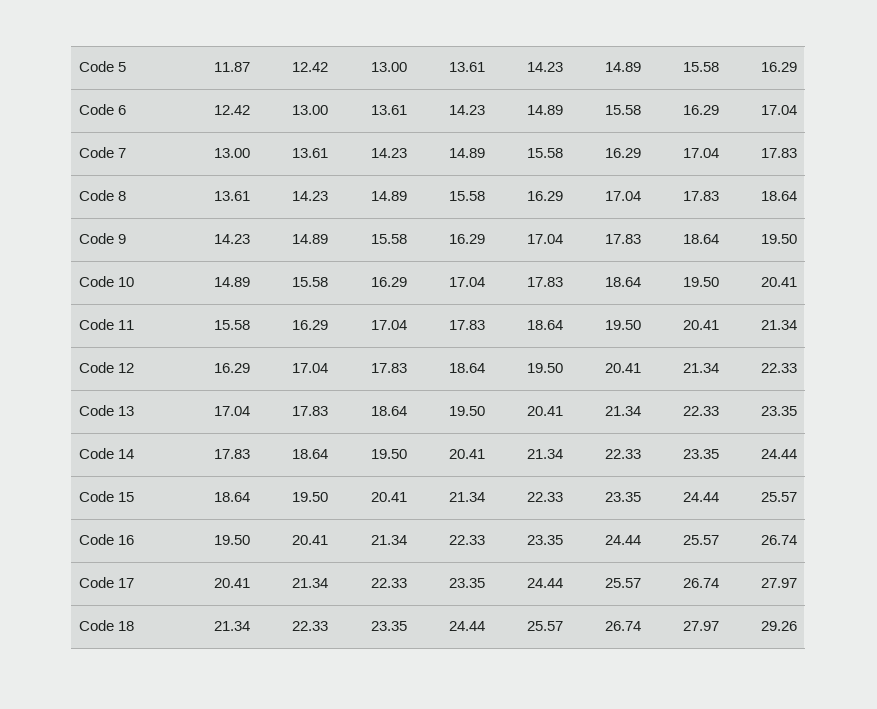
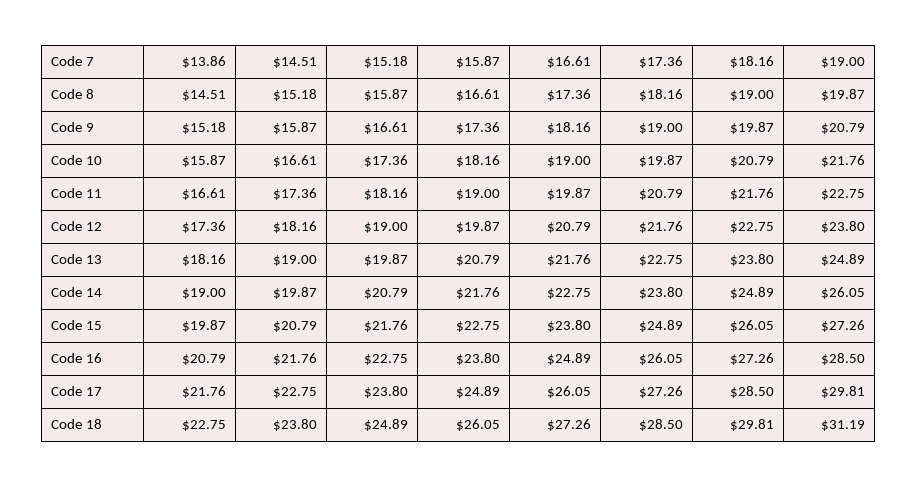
- Code 5 | 11.87 | 12.42 | 13.00 | 13.61 | 14.23 | 14.89 | 15.58 | 16.29
- Code 6 | 12.42 | 13.00 | 13.61 | 14.23 | 14.89 | 15.58 | 16.29 | 17.04
- Code 7 | 13.00 | 13.61 | 14.23 | 14.89 | 15.58 | 16.29 | 17.04 | 17.83
- Code 8 | 13.61 | 14.23 | 14.89 | 15.58 | 16.29 | 17.04 | 17.83 | 18.64
- Code 9 | 14.23 | 14.89 | 15.58 | 16.29 | 17.04 | 17.83 | 18.64 | 19.50
- Code 10 | 14.89 | 15.58 | 16.29 | 17.04 | 17.83 | 18.64 | 19.50 | 20.41
- Code 11 | 15.58 | 16.29 | 17.04 | 17.83 | 18.64 | 19.50 | 20.41 | 21.34
- Code 12 | 16.29 | 17.04 | 17.83 | 18.64 | 19.50 | 20.41 | 21.34 | 22.33
- Code 13 | 17.04 | 17.83 | 18.64 | 19.50 | 20.41 | 21.34 | 22.33 | 23.35
- Code 14 | 17.83 | 18.64 | 19.50 | 20.41 | 21.34 | 22.33 | 23.35 | 24.44
- Code 15 | 18.64 | 19.50 | 20.41 | 21.34 | 22.33 | 23.35 | 24.44 | 25.57
- Code 16 | 19.50 | 20.41 | 21.34 | 22.33 | 23.35 | 24.44 | 25.57 | 26.74
- Code 17 | 20.41 | 21.34 | 22.33 | 23.35 | 24.44 | 25.57 | 26.74 | 27.97
- Code 18 | 21.34 | 22.33 | 23.35 | 24.44 | 25.57 | 26.74 | 27.97 | 29.26
+ Code 7 | $13.86 | $14.51 | $15.18 | $15.87 | $16.61 | $17.36 | $18.16 | $19.00
+ Code 8 | $14.51 | $15.18 | $15.87 | $16.61 | $17.36 | $18.16 | $19.00 | $19.87
+ Code 9 | $15.18 | $15.87 | $16.61 | $17.36 | $18.16 | $19.00 | $19.87 | $20.79
+ Code 10 | $15.87 | $16.61 | $17.36 | $18.16 | $19.00 | $19.87 | $20.79 | $21.76
+ Code 11 | $16.61 | $17.36 | $18.16 | $19.00 | $19.87 | $20.79 | $21.76 | $22.75
+ Code 12 | $17.36 | $18.16 | $19.00 | $19.87 | $20.79 | $21.76 | $22.75 | $23.80
+ Code 13 | $18.16 | $19.00 | $19.87 | $20.79 | $21.76 | $22.75 | $23.80 | $24.89
+ Code 14 | $19.00 | $19.87 | $20.79 | $21.76 | $22.75 | $23.80 | $24.89 | $26.05
+ Code 15 | $19.87 | $20.79 | $21.76 | $22.75 | $23.80 | $24.89 | $26.05 | $27.26
+ Code 16 | $20.79 | $21.76 | $22.75 | $23.80 | $24.89 | $26.05 | $27.26 | $28.50
+ Code 17 | $21.76 | $22.75 | $23.80 | $24.89 | $26.05 | $27.26 | $28.50 | $29.81
+ Code 18 | $22.75 | $23.80 | $24.89 | $26.05 | $27.26 | $28.50 | $29.81 | $31.19

